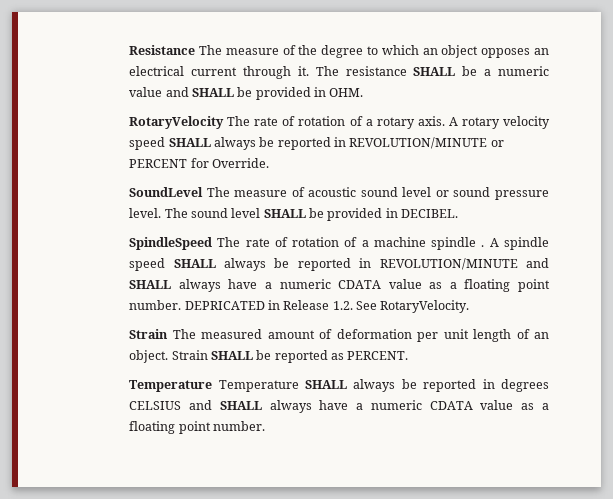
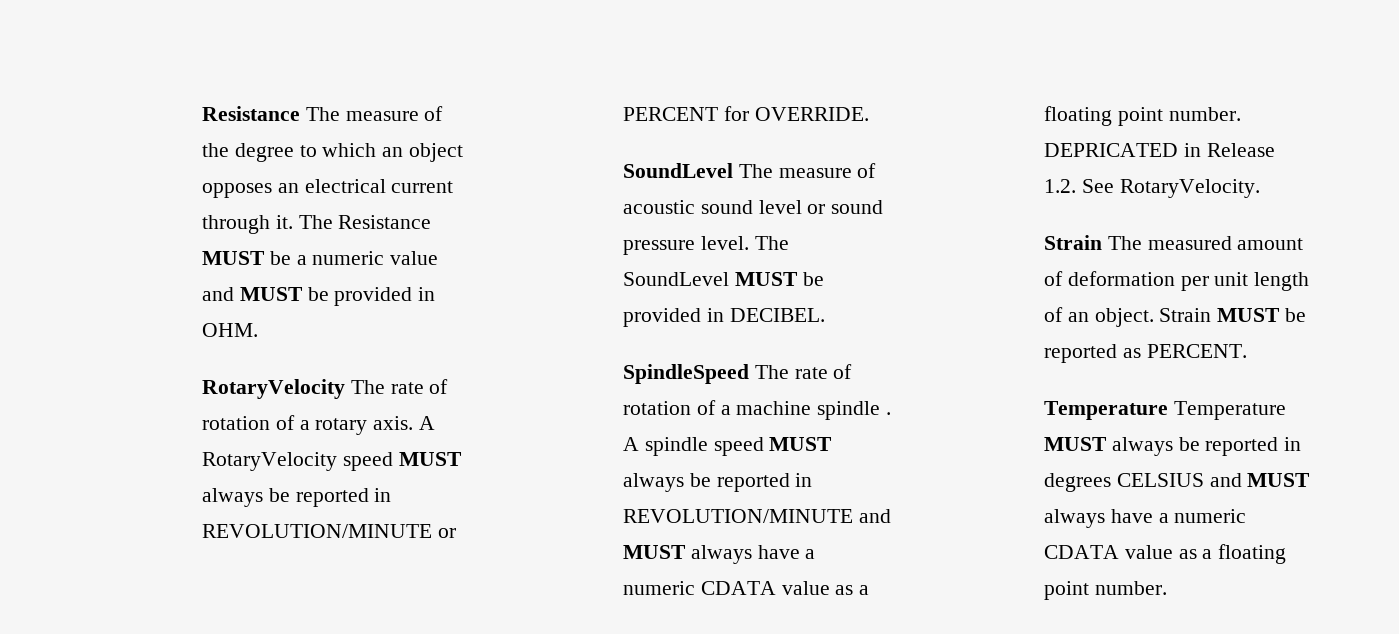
- The resistance SHALL be a numeric value and SHALL be provided in OHM.
+ The Resistance MUST be a numeric value and MUST be provided in OHM.
- A rotary velocity speed SHALL always be reported in REVOLUTION/MINUTE or PERCENT for Override.
+ A RotaryVelocity speed MUST always be reported in REVOLUTION/MINUTE or PERCENT for OVERRIDE.
- The sound level SHALL be provided in DECIBEL.
+ The SoundLevel MUST be provided in DECIBEL.
- A spindle speed SHALL always be reported in REVOLUTION/MINUTE and SHALL always have a numeric CDATA value as a floating point number.
+ A spindle speed MUST always be reported in REVOLUTION/MINUTE and MUST always have a numeric CDATA value as a floating point number.
- Strain SHALL be reported as PERCENT.
+ Strain MUST be reported as PERCENT.
- Temperature Temperature SHALL always be reported in degrees CELSIUS and SHALL always have a numeric CDATA value as a floating point number.
+ Temperature Temperature MUST always be reported in degrees CELSIUS and MUST always have a numeric CDATA value as a floating point number.

